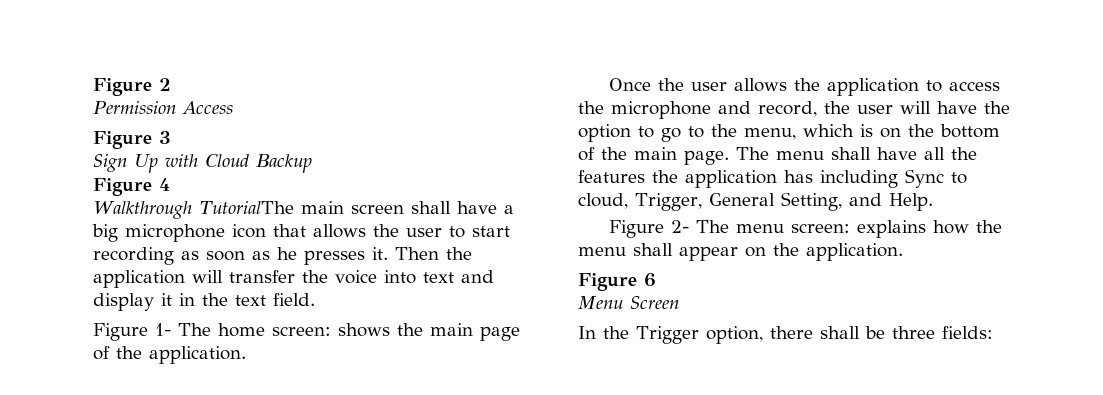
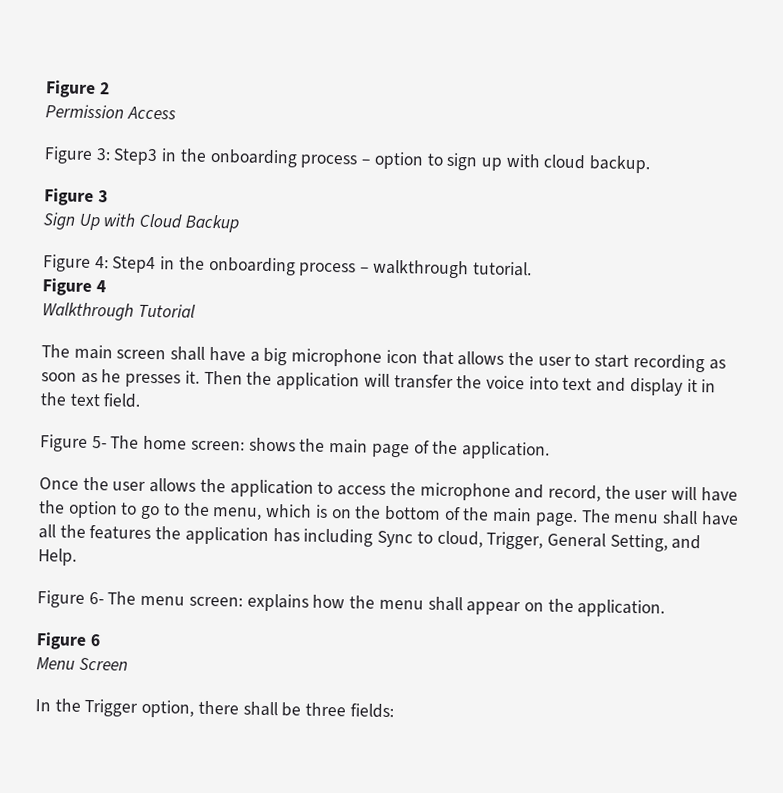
+ Figure 3: Step3 in the onboarding process – option to sign up with cloud backup.
+ Figure 4: Step4 in the onboarding process – walkthrough tutorial.
- Walkthrough TutorialThe main screen shall have a big microphone icon that allows the user to start recording as soon as he presses it.
+ Walkthrough Tutorial
+ The main screen shall have a big microphone icon that allows the user to start recording as soon as he presses it.
- Figure 1- The home screen: shows the main page of the application.
+ Figure 5- The home screen: shows the main page of the application.
- Figure 2- The menu screen: explains how the menu shall appear on the application.
+ Figure 6- The menu screen: explains how the menu shall appear on the application.

